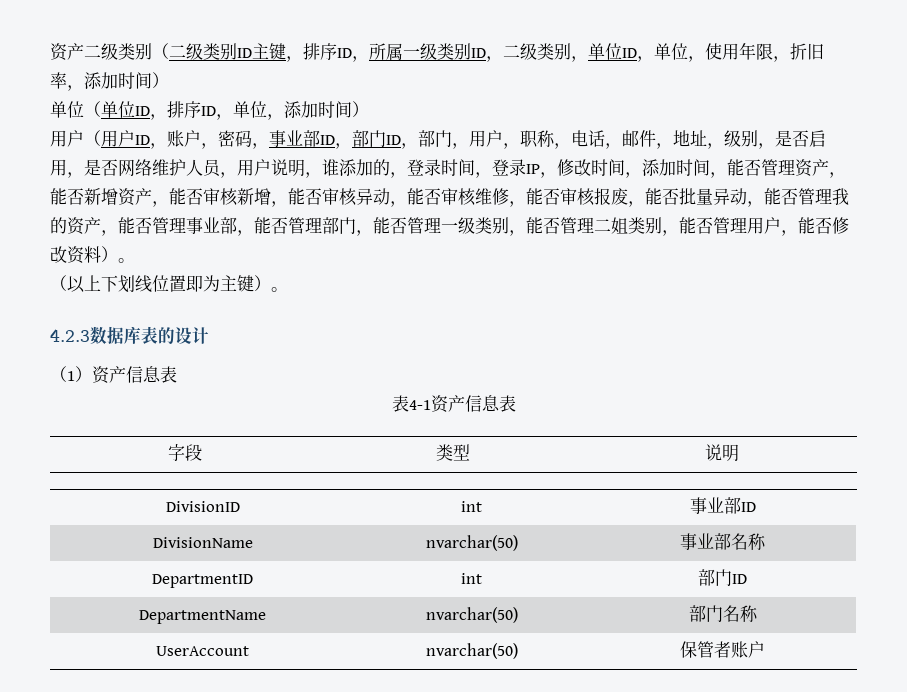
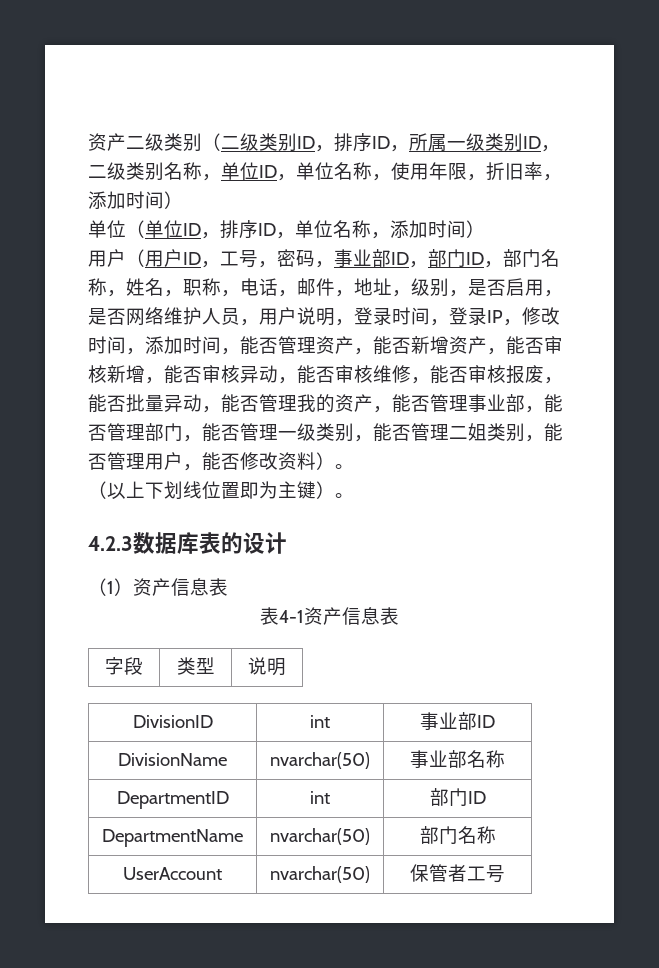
- 资产二级类别（二级类别ID主键，排序ID，所属一级类别ID，二级类别，单位ID，单位，使用年限，折旧率，添加时间）
+ 资产二级类别（二级类别ID，排序ID，所属一级类别ID，二级类别名称，单位ID，单位名称，使用年限，折旧率，添加时间）
- 单位（单位ID，排序ID，单位，添加时间）
+ 单位（单位ID，排序ID，单位名称，添加时间）
- 用户（用户ID，账户，密码，事业部ID，部门ID，部门，用户，职称，电话，邮件，地址，级别，是否启用，是否网络维护人员，用户说明，谁添加的，登录时间，登录IP，修改时间，添加时间，能否管理资产，能否新增资产，能否审核新增，能否审核异动，能否审核维修，能否审核报废，能否批量异动，能否管理我的资产，能否管理事业部，能否管理部门，能否管理一级类别，能否管理二姐类别，能否管理用户，能否修改资料）。
+ 用户（用户ID，工号，密码，事业部ID，部门ID，部门名称，姓名，职称，电话，邮件，地址，级别，是否启用，是否网络维护人员，用户说明，登录时间，登录IP，修改时间，添加时间，能否管理资产，能否新增资产，能否审核新增，能否审核异动，能否审核维修，能否审核报废，能否批量异动，能否管理我的资产，能否管理事业部，能否管理部门，能否管理一级类别，能否管理二姐类别，能否管理用户，能否修改资料）。
- UserAccount | nvarchar(50) | 保管者账户
+ UserAccount | nvarchar(50) | 保管者工号

